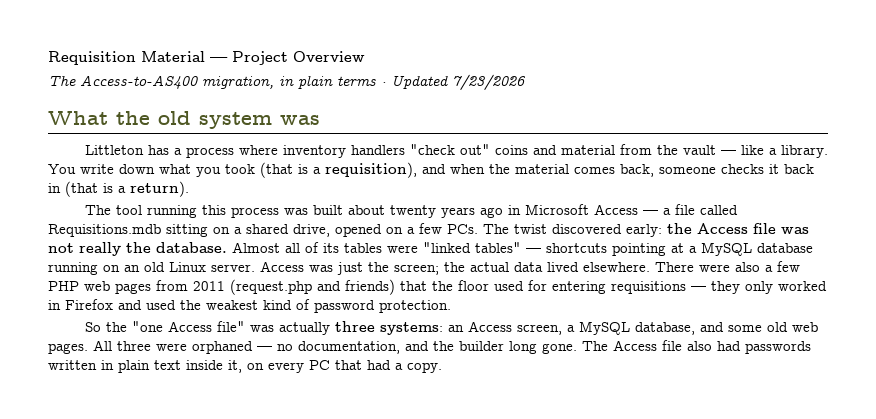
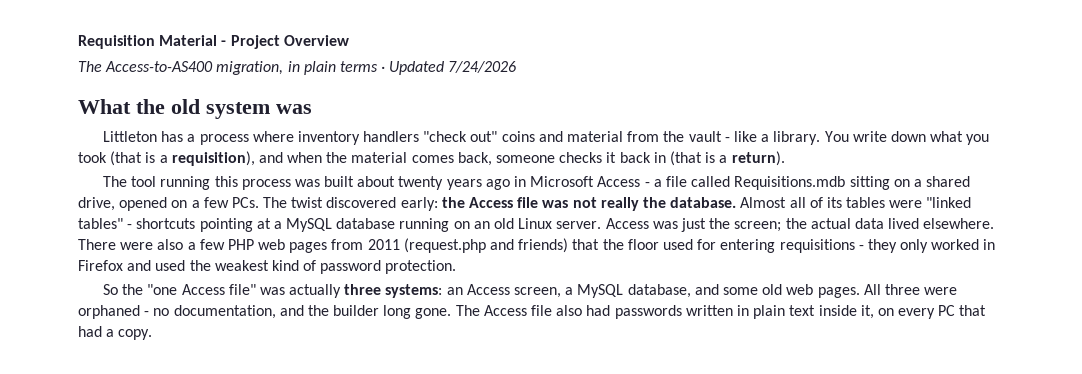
- Requisition Material — Project Overview
+ Requisition Material - Project Overview
- The Access-to-AS400 migration, in plain terms · Updated 7/23/2026
+ The Access-to-AS400 migration, in plain terms · Updated 7/24/2026
- Littleton has a process where inventory handlers "check out" coins and material from the vault — like a library.
+ Littleton has a process where inventory handlers "check out" coins and material from the vault - like a library.
- The tool running this process was built about twenty years ago in Microsoft Access — a file called Requisitions.mdb sitting on a shared drive, opened on a few PCs. The twist discovered early: the Access file was not really the database.
+ The tool running this process was built about twenty years ago in Microsoft Access - a file called Requisitions.mdb sitting on a shared drive, opened on a few PCs. The twist discovered early: the Access file was not really the database.
- Almost all of its tables were "linked tables" — shortcuts pointing at a MySQL database running on an old Linux server.
+ Almost all of its tables were "linked tables" - shortcuts pointing at a MySQL database running on an old Linux server.
- There were also a few PHP web pages from 2011 (request.php and friends) that the floor used for entering requisitions — they only worked in Firefox and used the weakest kind of password protection.
+ There were also a few PHP web pages from 2011 (request.php and friends) that the floor used for entering requisitions - they only worked in Firefox and used the weakest kind of password protection.
- All three were orphaned — no documentation, and the builder long gone.
+ All three were orphaned - no documentation, and the builder long gone.

